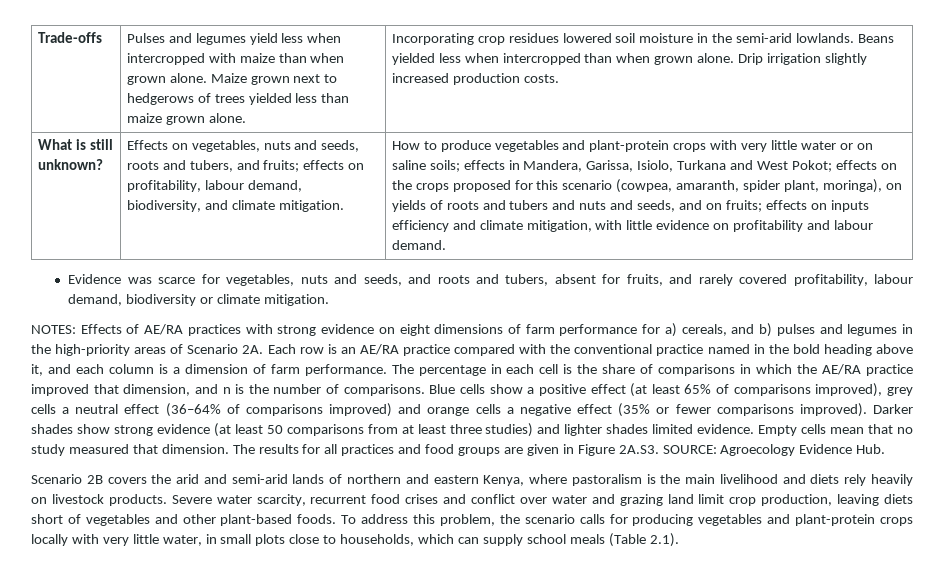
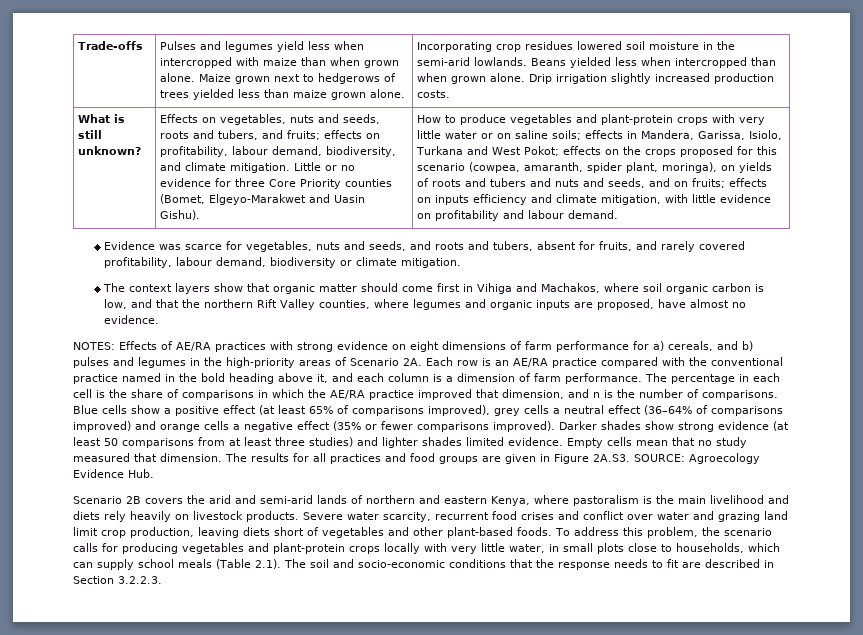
+ Little or no evidence for three Core Priority counties (Bomet, Elgeyo-Marakwet and Uasin Gishu).
+ The context layers show that organic matter should come first in Vihiga and Machakos, where soil organic carbon is low, and that the northern Rift Valley counties, where legumes and organic inputs are proposed, have almost no evidence.
- To address this problem, the scenario calls for producing vegetables and plant-protein crops locally with very little water, in small plots close to households, which can supply school meals (Table 2.1).
+ To address this problem, the scenario calls for producing vegetables and plant-protein crops locally with very little water, in small plots close to households, which can supply school meals (Table 2.1). The soil and socio-economic conditions that the response needs to fit are described in Section 3.2.2.3.

